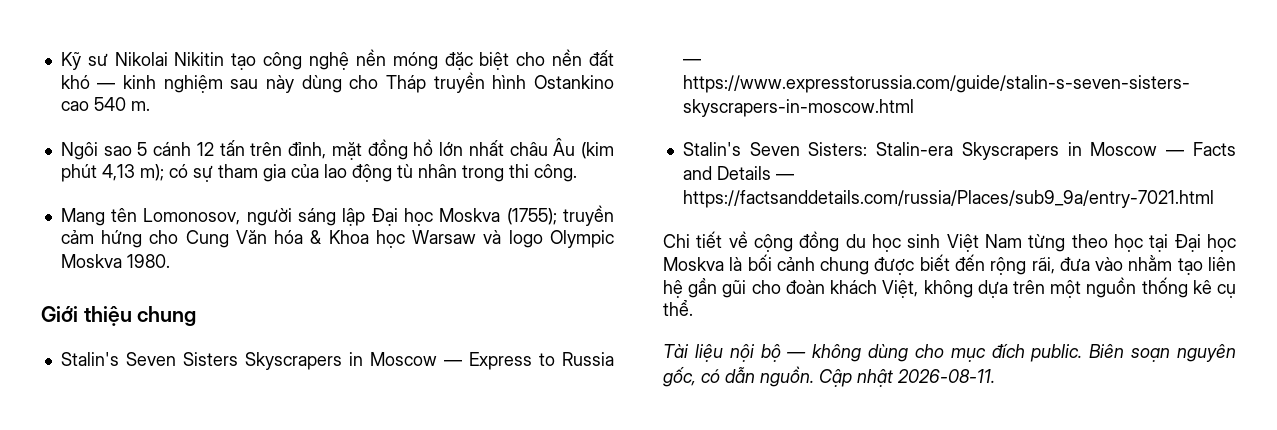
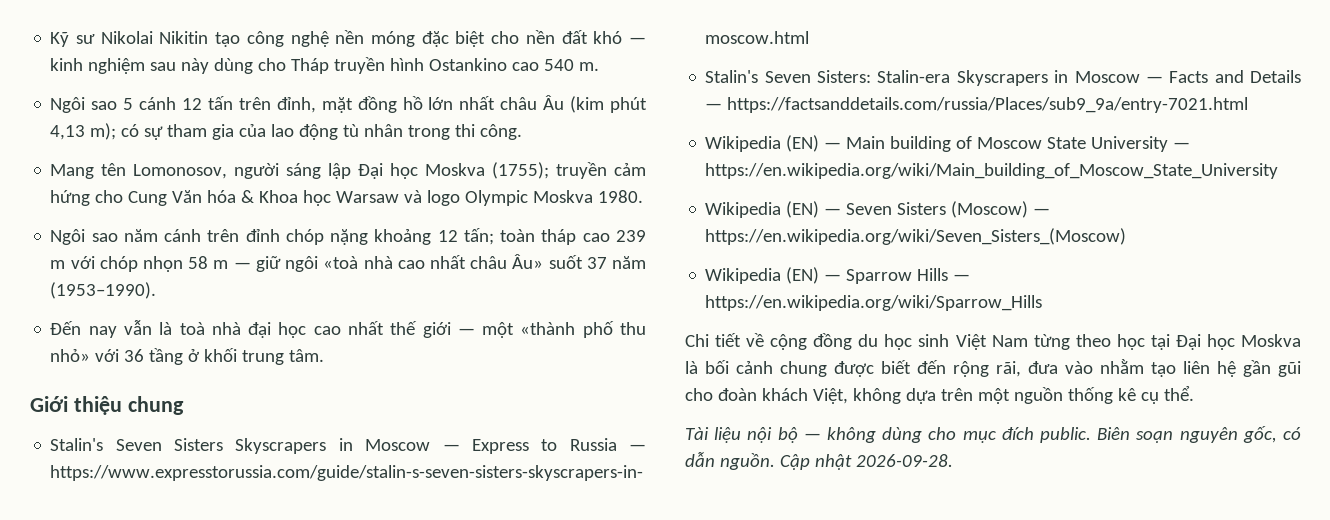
+ Ngôi sao năm cánh trên đỉnh chóp nặng khoảng 12 tấn; toàn tháp cao 239 m với chóp nhọn 58 m — giữ ngôi «toà nhà cao nhất châu Âu» suốt 37 năm (1953–1990).
+ Đến nay vẫn là toà nhà đại học cao nhất thế giới — một «thành phố thu nhỏ» với 36 tầng ở khối trung tâm.
+ Wikipedia (EN) — Main building of Moscow State University — https://en.wikipedia.org/wiki/Main_building_of_Moscow_State_University
+ Wikipedia (EN) — Seven Sisters (Moscow) — https://en.wikipedia.org/wiki/Seven_Sisters_(Moscow)
+ Wikipedia (EN) — Sparrow Hills — https://en.wikipedia.org/wiki/Sparrow_Hills
- Cập nhật 2026-08-11.
+ Cập nhật 2026-09-28.

